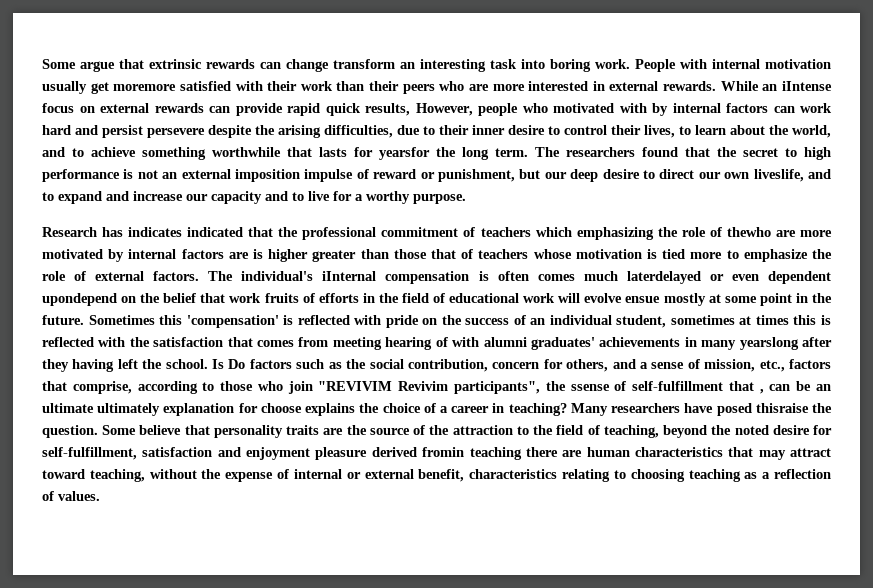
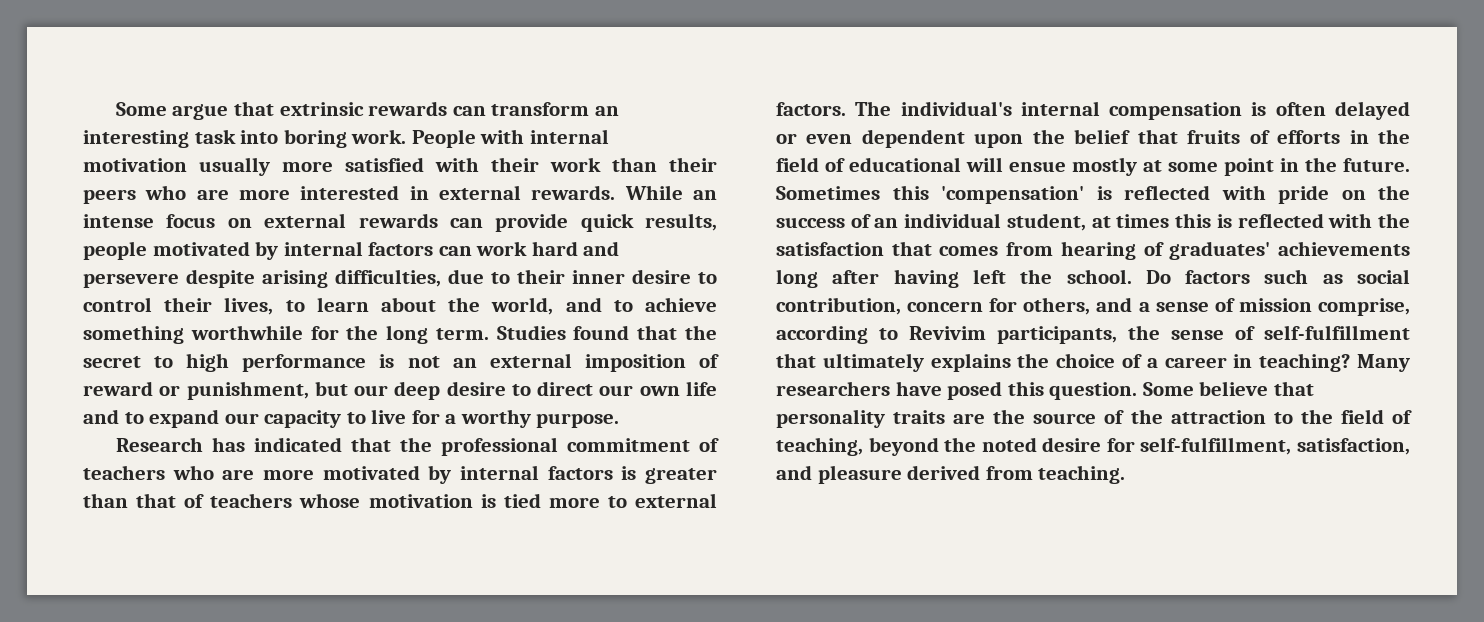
- Some argue that extrinsic rewards can change transform an interesting task into boring work.
+ Some argue that extrinsic rewards can transform an interesting task into boring work.
- People with internal motivation usually get moremore satisfied with their work than their peers who are more interested in external rewards.
+ People with internal motivation usually more satisfied with their work than their peers who are more interested in external rewards.
- While an iIntense focus on external rewards can provide rapid quick results, However, people who motivated with by internal factors can work hard and persist persevere despite the arising difficulties, due to their inner desire to control their lives, to learn about the world, and to achieve something worthwhile that lasts for yearsfor the long term.
+ While an intense focus on external rewards can provide quick results, people motivated by internal factors can work hard and persevere despite arising difficulties, due to their inner desire to control their lives, to learn about the world, and to achieve something worthwhile for the long term.
- The researchers found that the secret to high performance is not an external imposition impulse of reward or punishment, but our deep desire to direct our own liveslife, and to expand and increase our capacity and to live for a worthy purpose.
+ Studies found that the secret to high performance is not an external imposition of reward or punishment, but our deep desire to direct our own life and to expand our capacity to live for a worthy purpose.
- Research has indicates indicated that the professional commitment of teachers which emphasizing the role of thewho are more motivated by internal factors are is higher greater than those that of teachers whose motivation is tied more to emphasize the role of external factors.
+ Research has indicated that the professional commitment of teachers who are more motivated by internal factors is greater than that of teachers whose motivation is tied more to external factors.
- The individual's iInternal compensation is often comes much laterdelayed or even dependent upondepend on the belief that work fruits of efforts in the field of educational work will evolve ensue mostly at some point in the future.
+ The individual's internal compensation is often delayed or even dependent upon the belief that fruits of efforts in the field of educational will ensue mostly at some point in the future.
- Sometimes this 'compensation' is reflected with pride on the success of an individual student, sometimes at times this is reflected with the satisfaction that comes from meeting hearing of with alumni graduates' achievements in many yearslong after they having left the school.
+ Sometimes this 'compensation' is reflected with pride on the success of an individual student, at times this is reflected with the satisfaction that comes from hearing of graduates' achievements long after having left the school.
- Is Do factors such as the social contribution, concern for others, and a sense of mission, etc., factors that comprise, according to those who join "REVIVIM Revivim participants", the ssense of self-fulfillment that , can be an ultimate ultimately explanation for choose explains the choice of a career in teaching?
+ Do factors such as social contribution, concern for others, and a sense of mission comprise, according to Revivim participants, the sense of self-fulfillment that ultimately explains the choice of a career in teaching?
- Many researchers have posed thisraise the question.
+ Many researchers have posed this question.
- Some believe that personality traits are the source of the attraction to the field of teaching, beyond the noted desire for self-fulfillment, satisfaction and enjoyment pleasure derived fromin teaching there are human characteristics that may attract toward teaching, without the expense of internal or external benefit, characteristics relating to choosing teaching as a reflection of values.
+ Some believe that personality traits are the source of the attraction to the field of teaching, beyond the noted desire for self-fulfillment, satisfaction, and pleasure derived from teaching.

